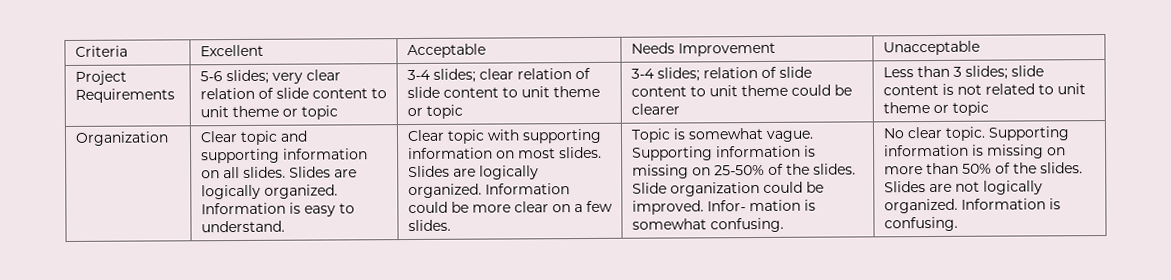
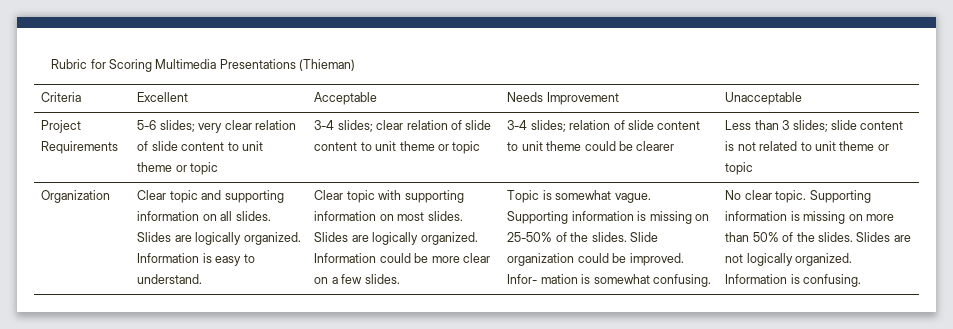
+ Rubric for Scoring Multimedia Presentations (Thieman)

